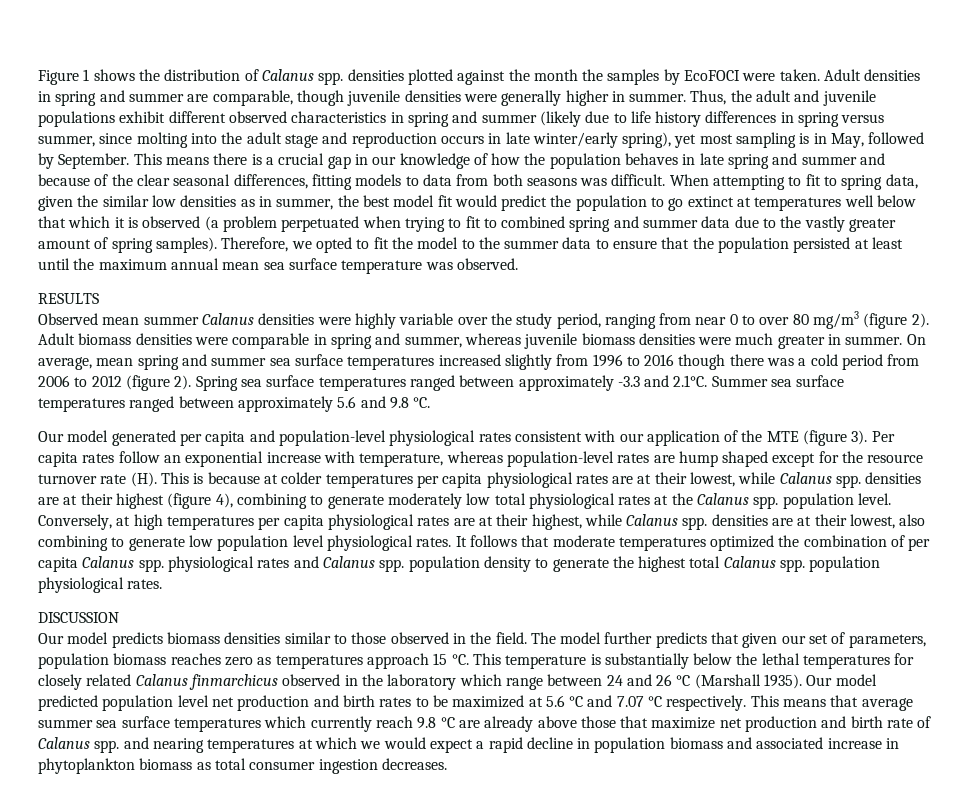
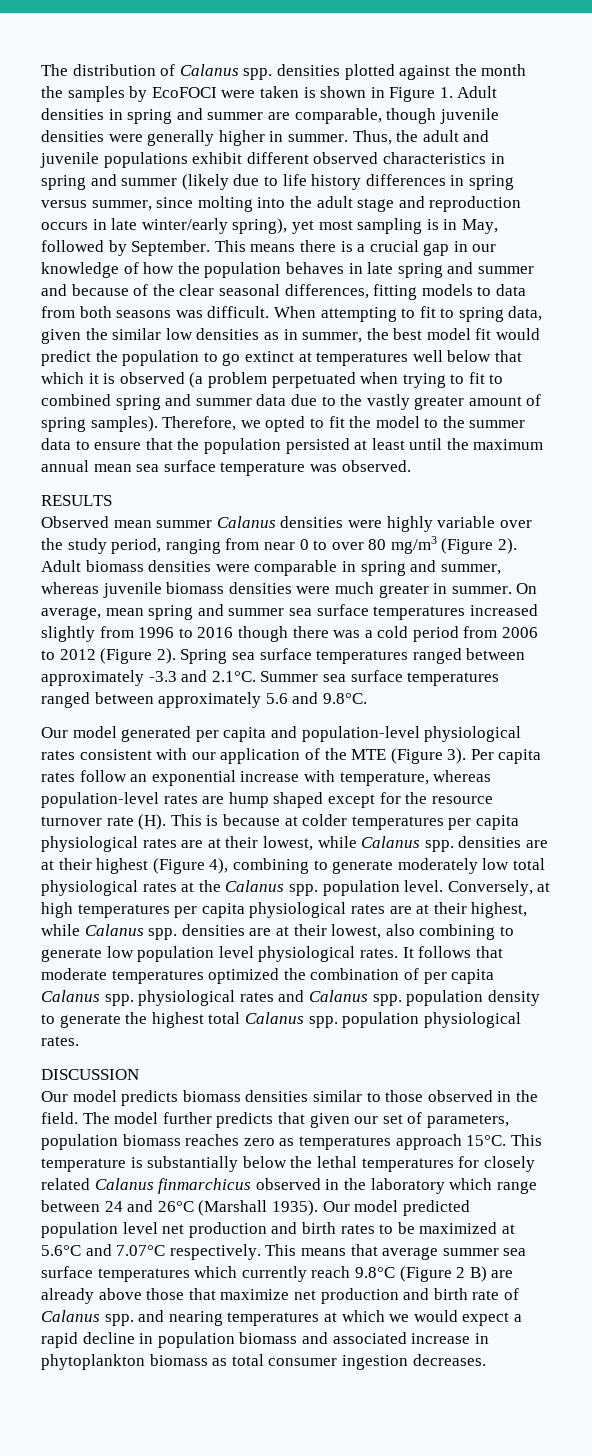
- Figure 1 shows the distribution of Calanus spp. densities plotted against the month the samples by EcoFOCI were taken. Adult densities in spring and summer are comparable, though juvenile densities were generally higher in summer.
+ The distribution of Calanus spp. densities plotted against the month the samples by EcoFOCI were taken is shown in Figure 1. Adult densities in spring and summer are comparable, though juvenile densities were generally higher in summer.
- Observed mean summer Calanus densities were highly variable over the study period, ranging from near 0 to over 80 mg/m3 (figure 2).
+ Observed mean summer Calanus densities were highly variable over the study period, ranging from near 0 to over 80 mg/m3 (Figure 2).
- On average, mean spring and summer sea surface temperatures increased slightly from 1996 to 2016 though there was a cold period from 2006 to 2012 (figure 2).
+ On average, mean spring and summer sea surface temperatures increased slightly from 1996 to 2016 though there was a cold period from 2006 to 2012 (Figure 2).
- Spring sea surface temperatures ranged between approximately -3.3 and 2.1°C. Summer sea surface temperatures ranged between approximately 5.6 and 9.8 °C.
+ Spring sea surface temperatures ranged between approximately -3.3 and 2.1°C. Summer sea surface temperatures ranged between approximately 5.6 and 9.8°C.
- Our model generated per capita and population-level physiological rates consistent with our application of the MTE (figure 3).
+ Our model generated per capita and population-level physiological rates consistent with our application of the MTE (Figure 3).
- Per capita rates follow an exponential increase with temperature, whereas population-level rates are hump shaped except for the resource turnover rate (H). This is because at colder temperatures per capita physiological rates are at their lowest, while Calanus spp. densities are at their highest (figure 4), combining to generate moderately low total physiological rates at the Calanus spp. population level.
+ Per capita rates follow an exponential increase with temperature, whereas population-level rates are hump shaped except for the resource turnover rate (H). This is because at colder temperatures per capita physiological rates are at their lowest, while Calanus spp. densities are at their highest (Figure 4), combining to generate moderately low total physiological rates at the Calanus spp. population level.
- The model further predicts that given our set of parameters, population biomass reaches zero as temperatures approach 15 °C.
+ The model further predicts that given our set of parameters, population biomass reaches zero as temperatures approach 15°C.
- This temperature is substantially below the lethal temperatures for closely related Calanus finmarchicus observed in the laboratory which range between 24 and 26 °C (Marshall 1935).
+ This temperature is substantially below the lethal temperatures for closely related Calanus finmarchicus observed in the laboratory which range between 24 and 26°C (Marshall 1935).
- Our model predicted population level net production and birth rates to be maximized at 5.6 °C and 7.07 °C respectively.
+ Our model predicted population level net production and birth rates to be maximized at 5.6°C and 7.07°C respectively.
- This means that average summer sea surface temperatures which currently reach 9.8 °C are already above those that maximize net production and birth rate of Calanus spp. and nearing temperatures at which we would expect a rapid decline in population biomass and associated increase in phytoplankton biomass as total consumer ingestion decreases.
+ This means that average summer sea surface temperatures which currently reach 9.8°C (Figure 2 B) are already above those that maximize net production and birth rate of Calanus spp. and nearing temperatures at which we would expect a rapid decline in population biomass and associated increase in phytoplankton biomass as total consumer ingestion decreases.

